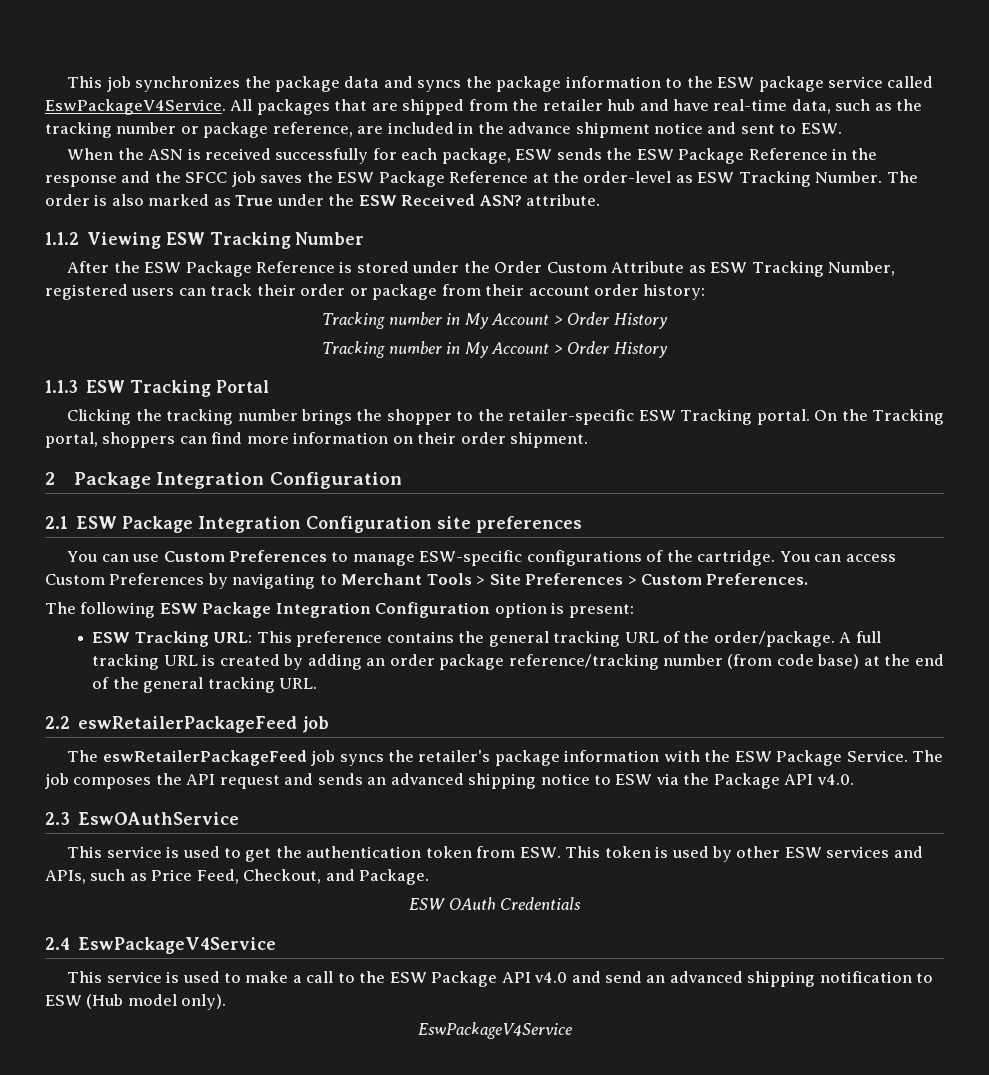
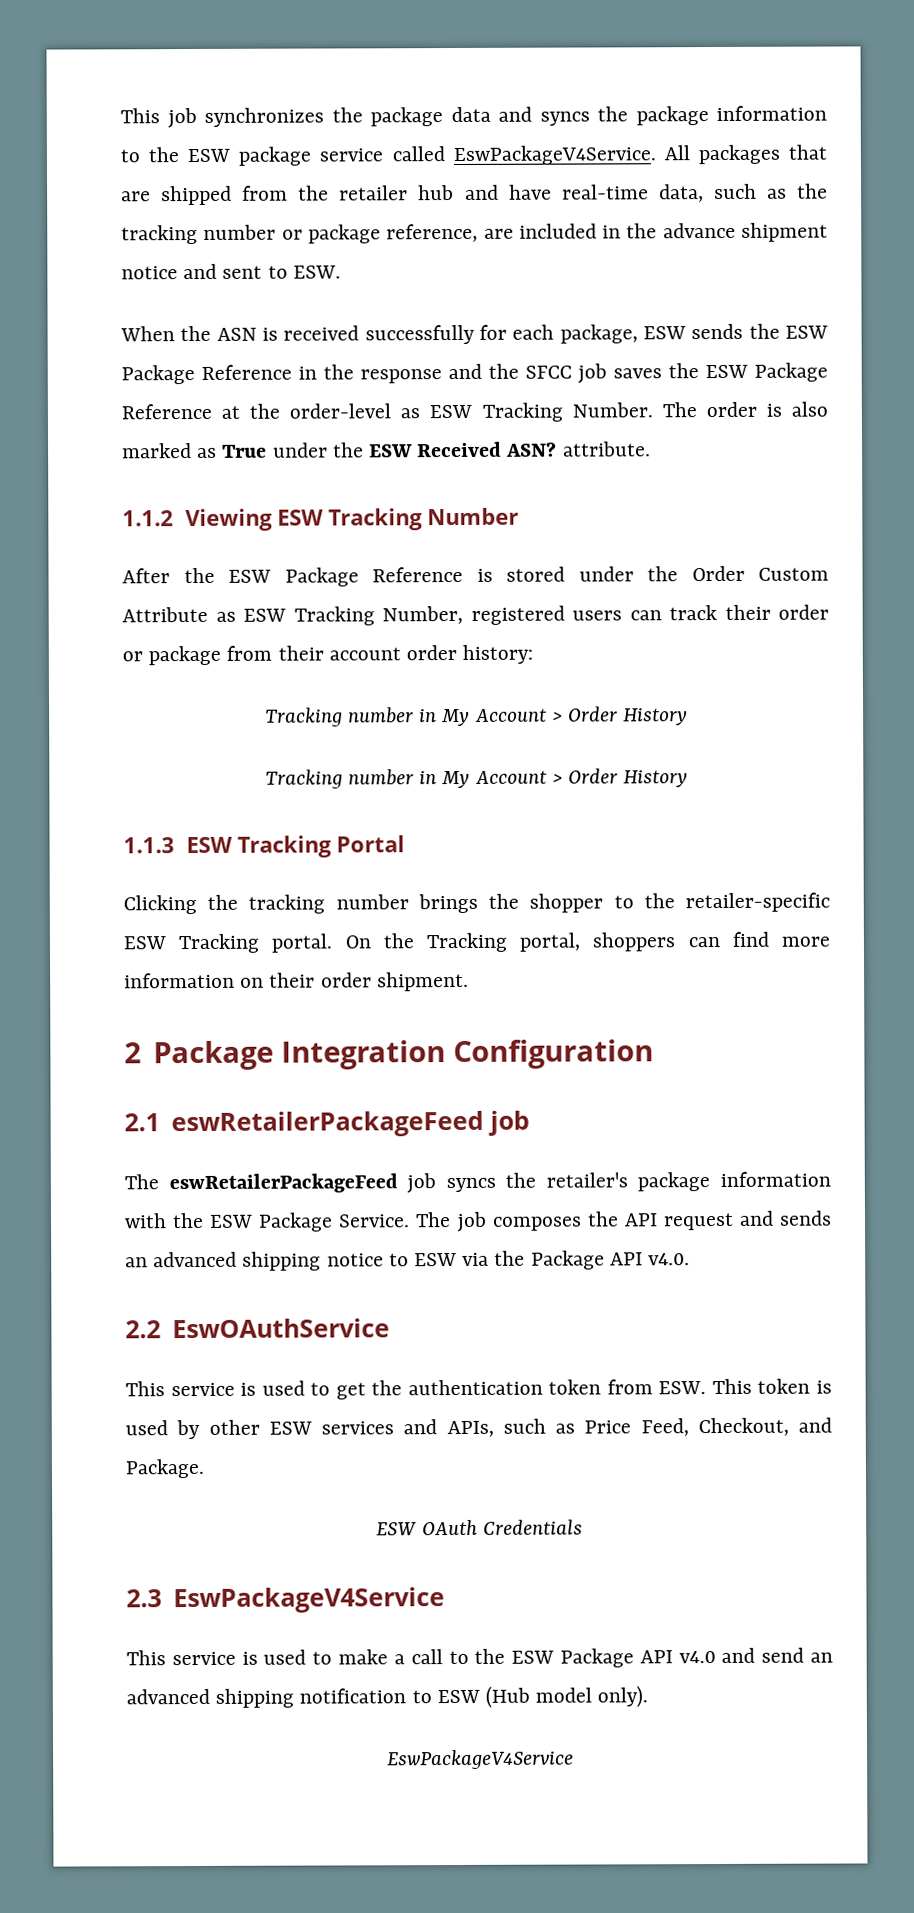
- 2.1 ESW Package Integration Configuration site preferences
- You can use Custom Preferences to manage ESW-specific configurations of the cartridge. You can access Custom Preferences by navigating to Merchant Tools > Site Preferences > Custom Preferences.
- The following ESW Package Integration Configuration option is present:
- ESW Tracking URL: This preference contains the general tracking URL of the order/package. A full tracking URL is created by adding an order package reference/tracking number (from code base) at the end of the general tracking URL.
- 2.2 eswRetailerPackageFeed job
+ 2.1 eswRetailerPackageFeed job
- 2.3 EswOAuthService
+ 2.2 EswOAuthService
- 2.4 EswPackageV4Service
+ 2.3 EswPackageV4Service

